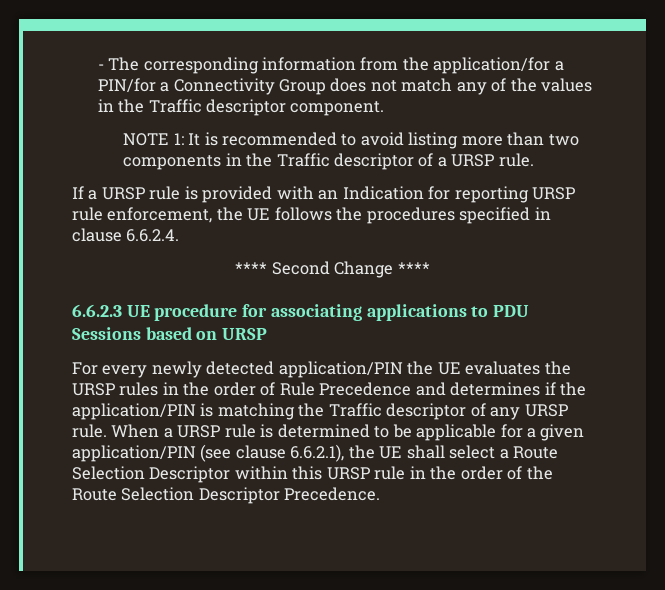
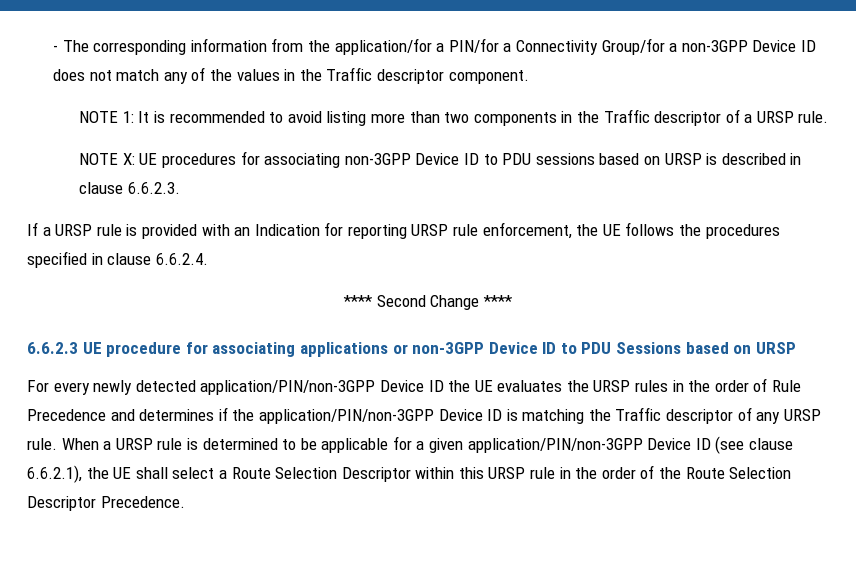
- - The corresponding information from the application/for a PIN/for a Connectivity Group does not match any of the values in the Traffic descriptor component.
+ - The corresponding information from the application/for a PIN/for a Connectivity Group/for a non-3GPP Device ID does not match any of the values in the Traffic descriptor component.
+ NOTE X: UE procedures for associating non-3GPP Device ID to PDU sessions based on URSP is described in clause 6.6.2.3.
- 6.6.2.3 UE procedure for associating applications to PDU Sessions based on URSP
+ 6.6.2.3 UE procedure for associating applications or non-3GPP Device ID to PDU Sessions based on URSP
- For every newly detected application/PIN the UE evaluates the URSP rules in the order of Rule Precedence and determines if the application/PIN is matching the Traffic descriptor of any URSP rule.
+ For every newly detected application/PIN/non-3GPP Device ID the UE evaluates the URSP rules in the order of Rule Precedence and determines if the application/PIN/non-3GPP Device ID is matching the Traffic descriptor of any URSP rule.
- When a URSP rule is determined to be applicable for a given application/PIN (see clause 6.6.2.1), the UE shall select a Route Selection Descriptor within this URSP rule in the order of the Route Selection Descriptor Precedence.
+ When a URSP rule is determined to be applicable for a given application/PIN/non-3GPP Device ID (see clause 6.6.2.1), the UE shall select a Route Selection Descriptor within this URSP rule in the order of the Route Selection Descriptor Precedence.

